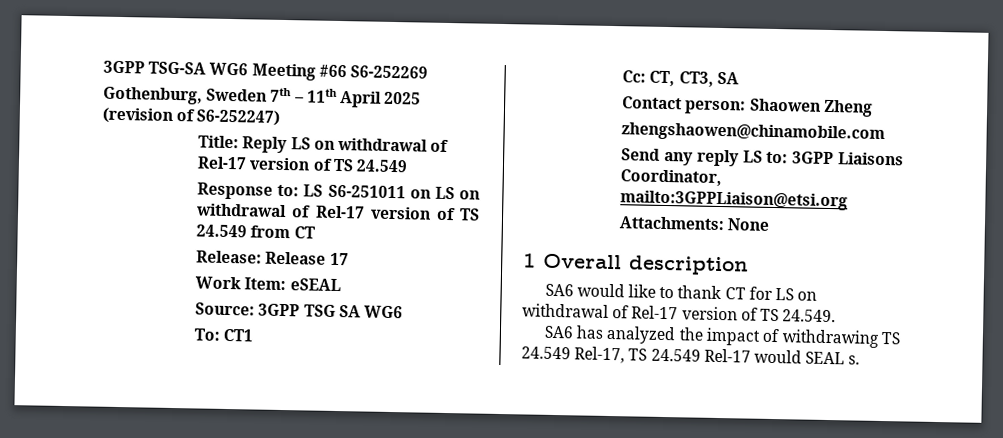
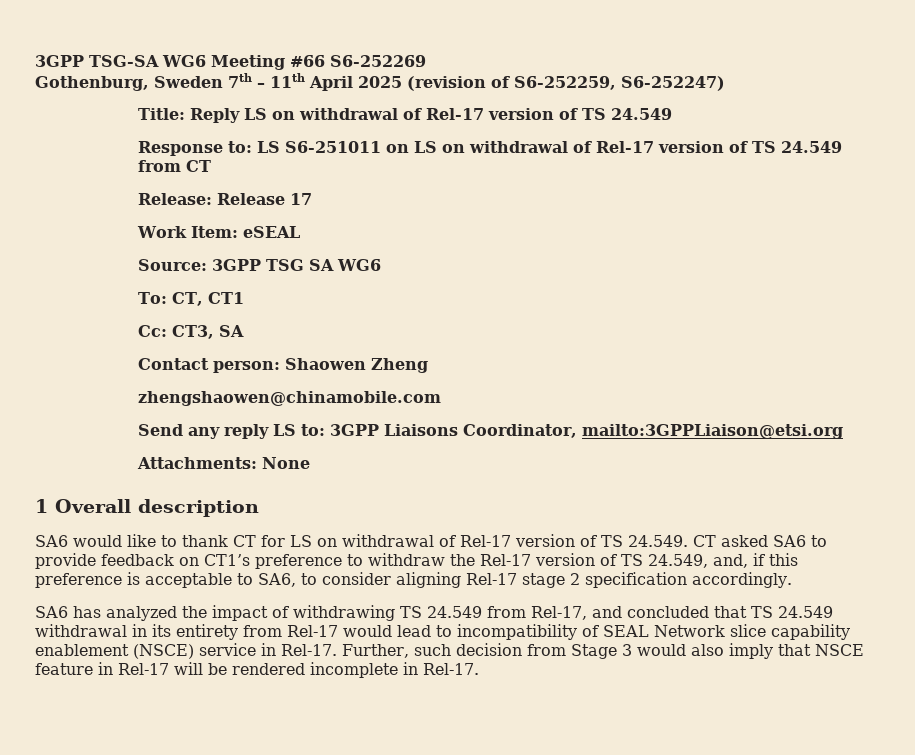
- Gothenburg, Sweden 7th – 11th April 2025 (revision of S6-252247)
+ Gothenburg, Sweden 7th – 11th April 2025 (revision of S6-252259, S6-252247)
- To: CT1
+ To: CT, CT1
- Cc: CT, CT3, SA
+ Cc: CT3, SA
- SA6 would like to thank CT for LS on withdrawal of Rel-17 version of TS 24.549.
+ SA6 would like to thank CT for LS on withdrawal of Rel-17 version of TS 24.549. CT asked SA6 to provide feedback on CT1’s preference to withdraw the Rel-17 version of TS 24.549, and, if this preference is acceptable to SA6, to consider aligning Rel-17 stage 2 specification accordingly.
- SA6 has analyzed the impact of withdrawing TS 24.549 Rel-17, TS 24.549 Rel-17 would SEAL s.
+ SA6 has analyzed the impact of withdrawing TS 24.549 from Rel-17, and concluded that TS 24.549 withdrawal in its entirety from Rel-17 would lead to incompatibility of SEAL Network slice capability enablement (NSCE) service in Rel-17. Further, such decision from Stage 3 would also imply that NSCE feature in Rel-17 will be rendered incomplete in Rel-17.

